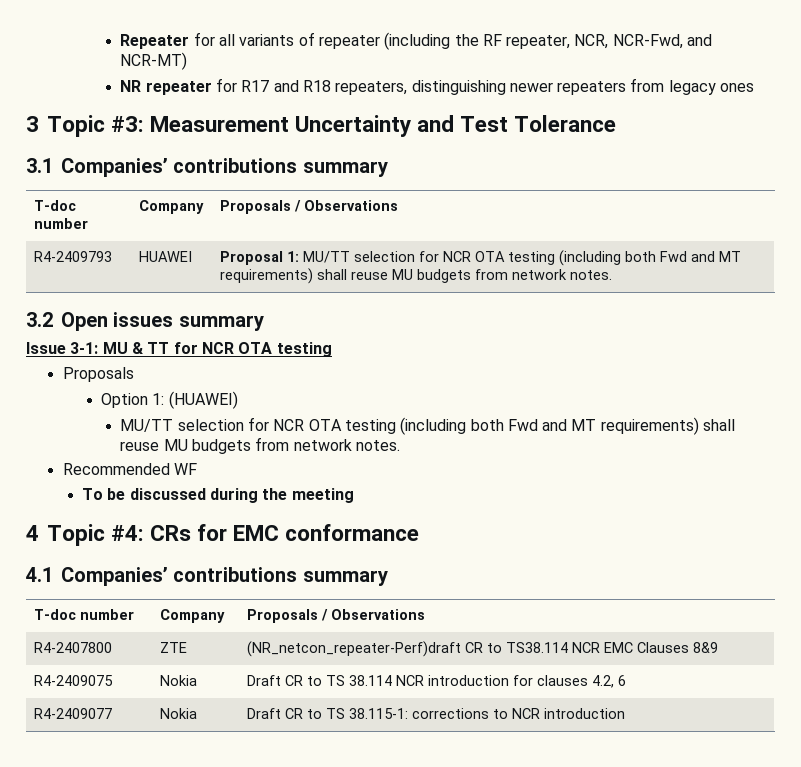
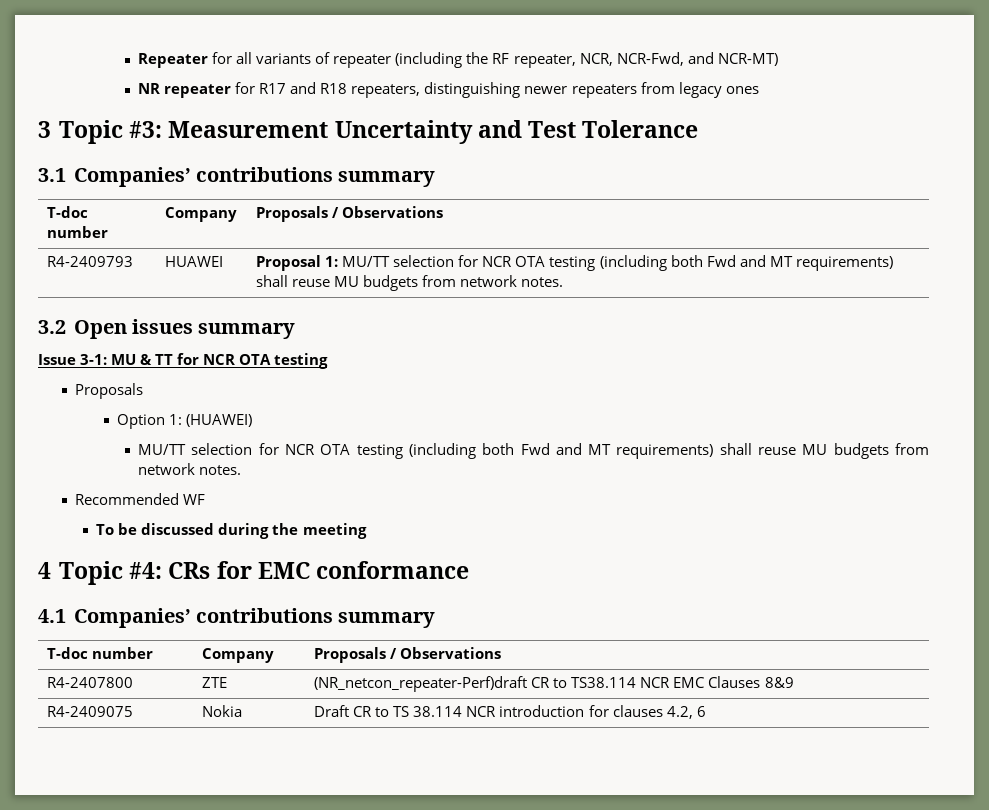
- R4-2409077 | Nokia | Draft CR to TS 38.115-1: corrections to NCR introduction

